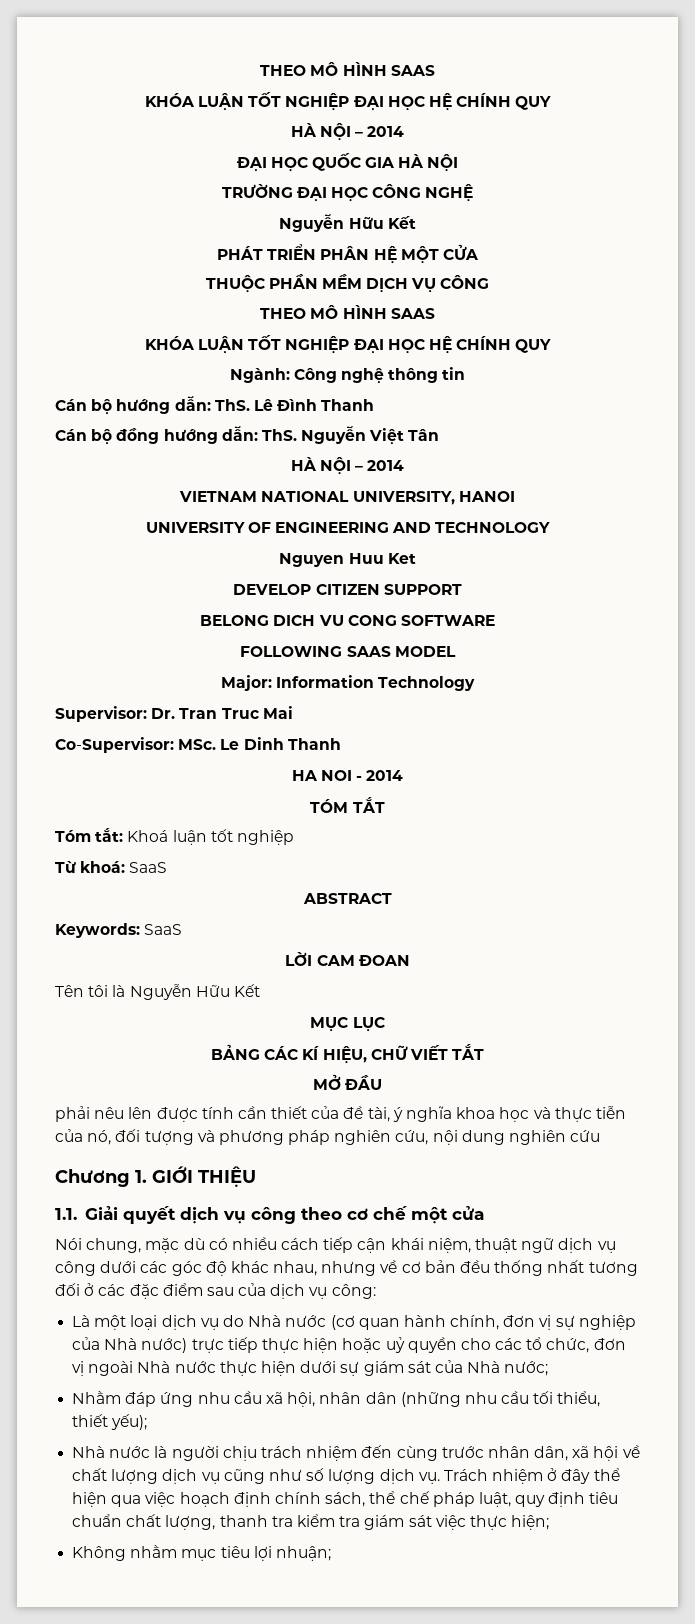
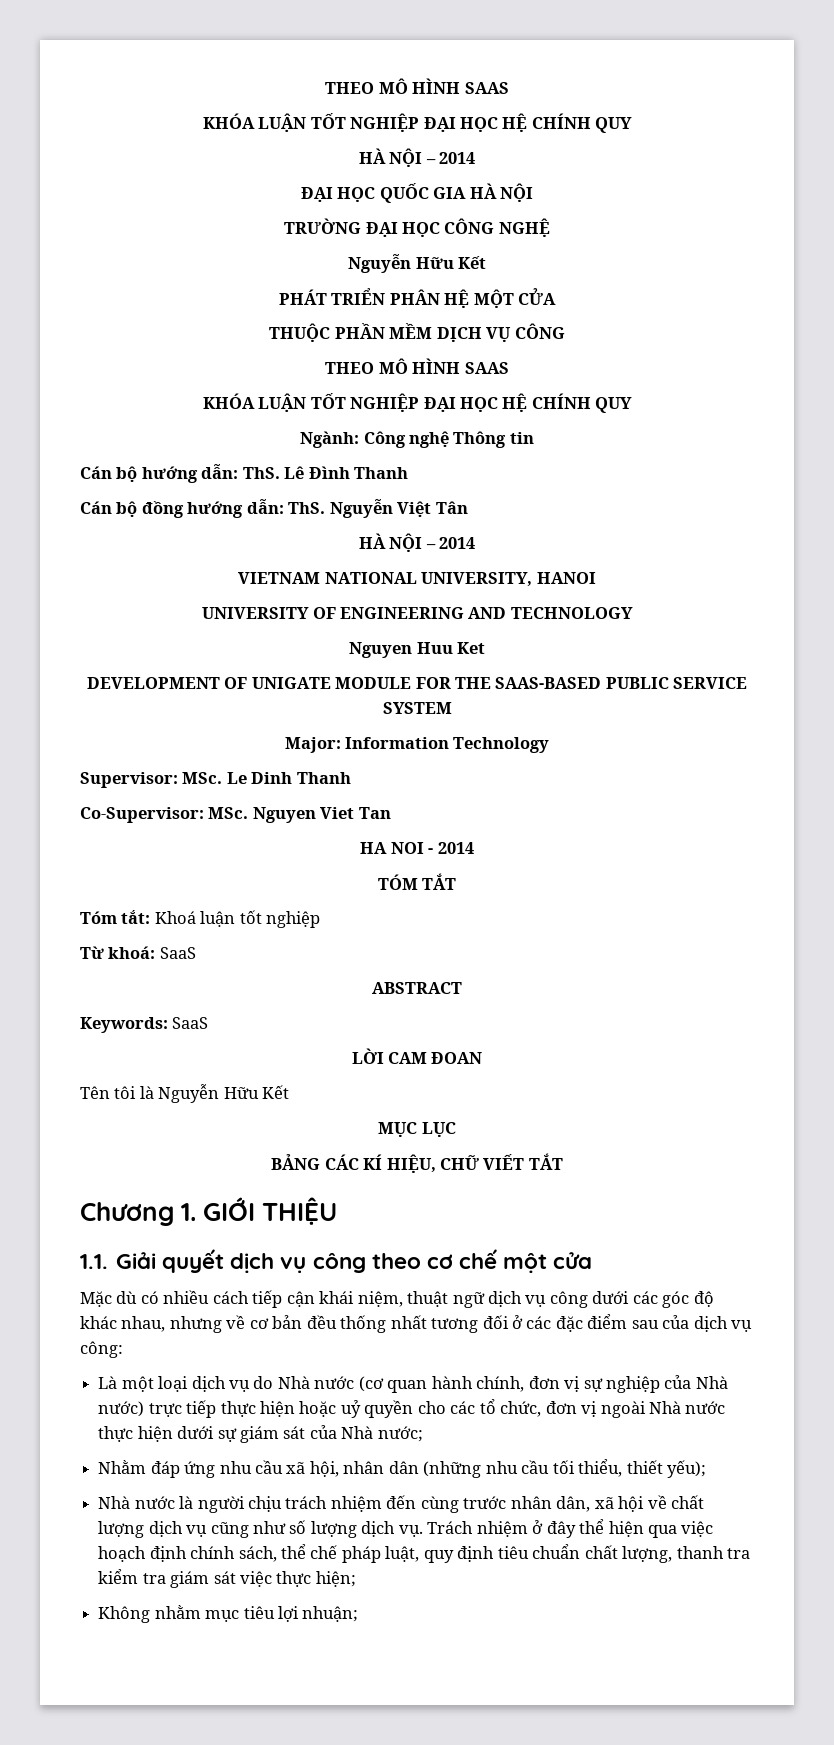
- Ngành: Công nghệ thông tin
+ Ngành: Công nghệ Thông tin
- DEVELOP CITIZEN SUPPORT
- BELONG DICH VU CONG SOFTWARE
- FOLLOWING SAAS MODEL
+ DEVELOPMENT OF UNIGATE MODULE FOR THE SAAS-BASED PUBLIC SERVICE SYSTEM
- Supervisor: Dr. Tran Truc Mai
- Co-Supervisor: MSc. Le Dinh Thanh
+ Supervisor: MSc. Le Dinh Thanh
+ Co-Supervisor: MSc. Nguyen Viet Tan
- MỞ ĐẦU
- phải nêu lên được tính cần thiết của đề tài, ý nghĩa khoa học và thực tiễn của nó, đối tượng và phương pháp nghiên cứu, nội dung nghiên cứu
- Nói chung, mặc dù có nhiều cách tiếp cận khái niệm, thuật ngữ dịch vụ công dưới các góc độ khác nhau, nhưng về cơ bản đều thống nhất tương đối ở các đặc điểm sau của dịch vụ công:
+ Mặc dù có nhiều cách tiếp cận khái niệm, thuật ngữ dịch vụ công dưới các góc độ khác nhau, nhưng về cơ bản đều thống nhất tương đối ở các đặc điểm sau của dịch vụ công:

